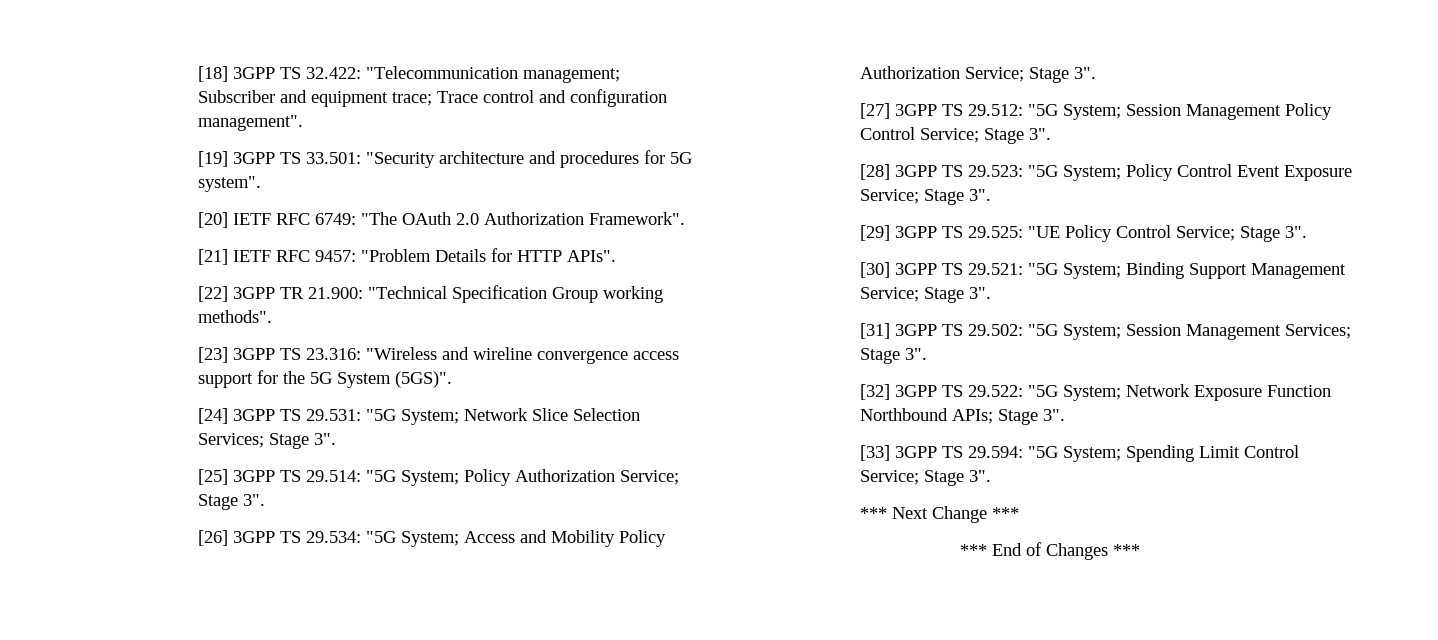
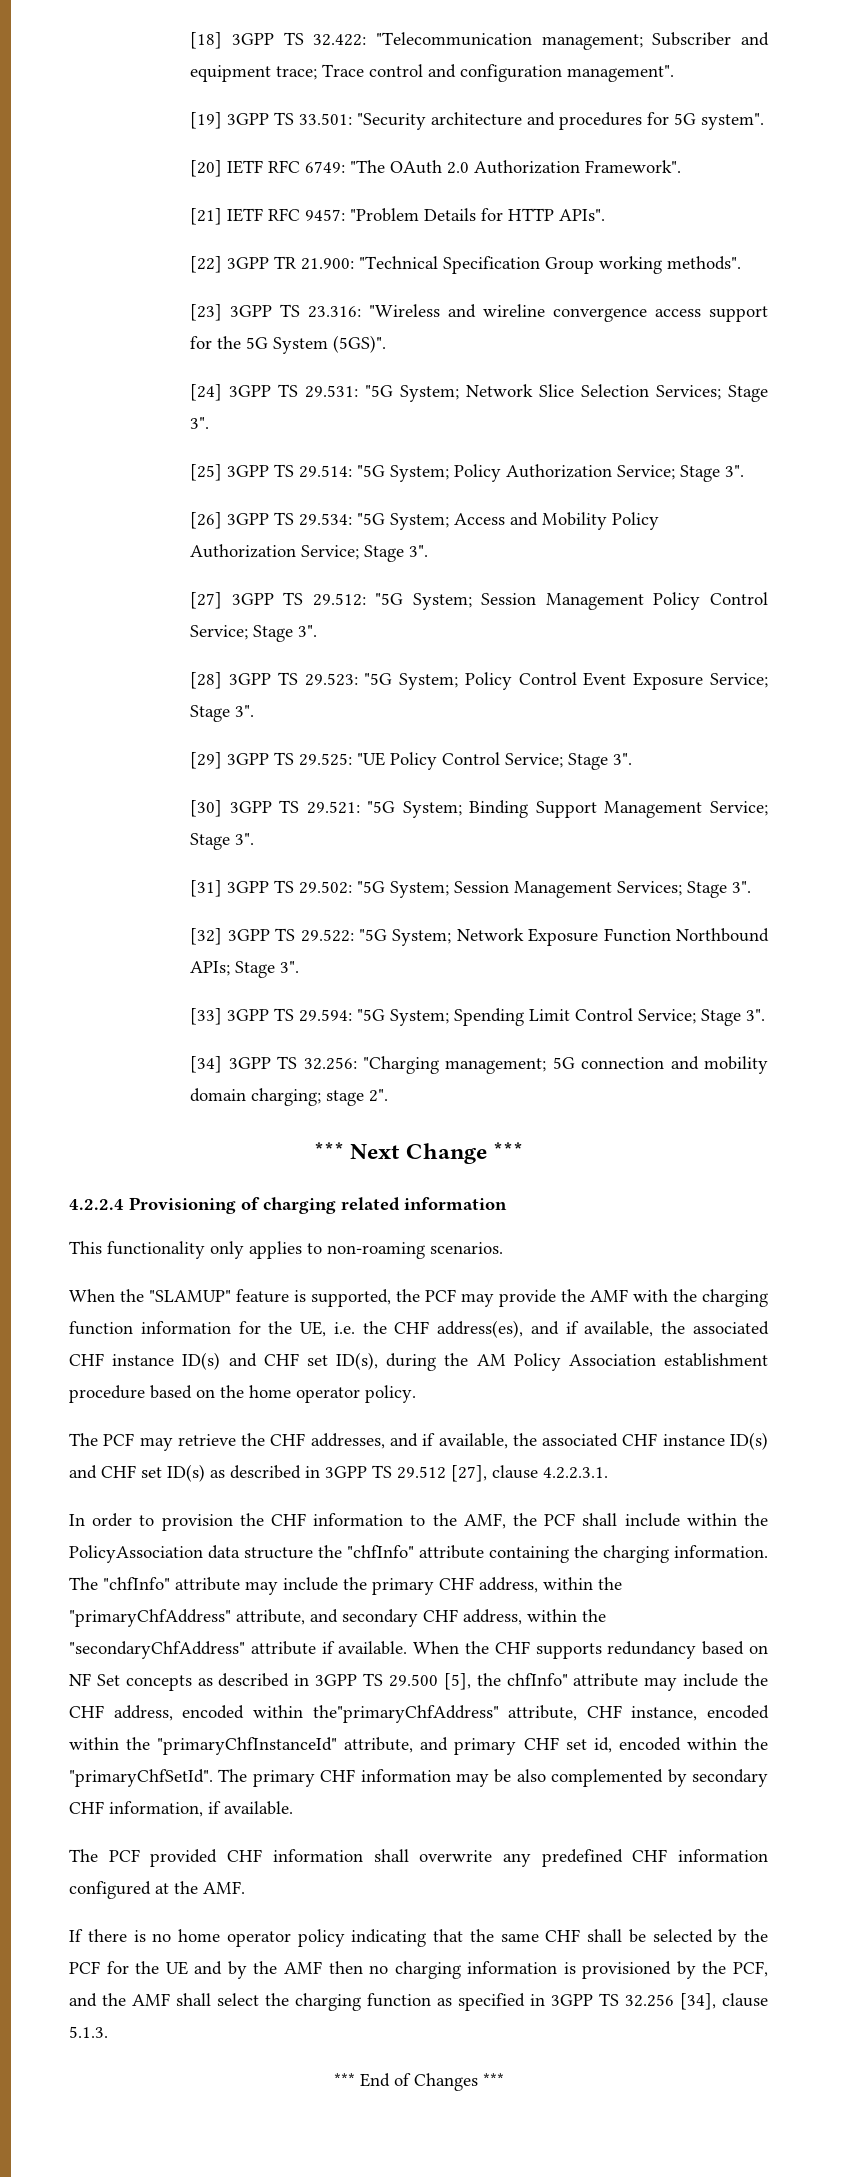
+ [34] 3GPP TS 32.256: "Charging management; 5G connection and mobility domain charging; stage 2".
  *** Next Change ***
+ 4.2.2.4 Provisioning of charging related information
+ This functionality only applies to non-roaming scenarios.
+ When the "SLAMUP" feature is supported, the PCF may provide the AMF with the charging function information for the UE, i.e. the CHF address(es), and if available, the associated CHF instance ID(s) and CHF set ID(s), during the AM Policy Association establishment procedure based on the home operator policy.
+ The PCF may retrieve the CHF addresses, and if available, the associated CHF instance ID(s) and CHF set ID(s) as described in 3GPP TS 29.512 [27], clause 4.2.2.3.1.
+ In order to provision the CHF information to the AMF, the PCF shall include within the PolicyAssociation data structure the "chfInfo" attribute containing the charging information. The "chfInfo" attribute may include the primary CHF address, within the "primaryChfAddress" attribute, and secondary CHF address, within the "secondaryChfAddress" attribute if available. When the CHF supports redundancy based on NF Set concepts as described in 3GPP TS 29.500 [5], the chfInfo" attribute may include the CHF address, encoded within the"primaryChfAddress" attribute, CHF instance, encoded within the "primaryChfInstanceId" attribute, and primary CHF set id, encoded within the "primaryChfSetId". The primary CHF information may be also complemented by secondary CHF information, if available.
+ The PCF provided CHF information shall overwrite any predefined CHF information configured at the AMF.
+ If there is no home operator policy indicating that the same CHF shall be selected by the PCF for the UE and by the AMF then no charging information is provisioned by the PCF, and the AMF shall select the charging function as specified in 3GPP TS 32.256 [34], clause 5.1.3.

